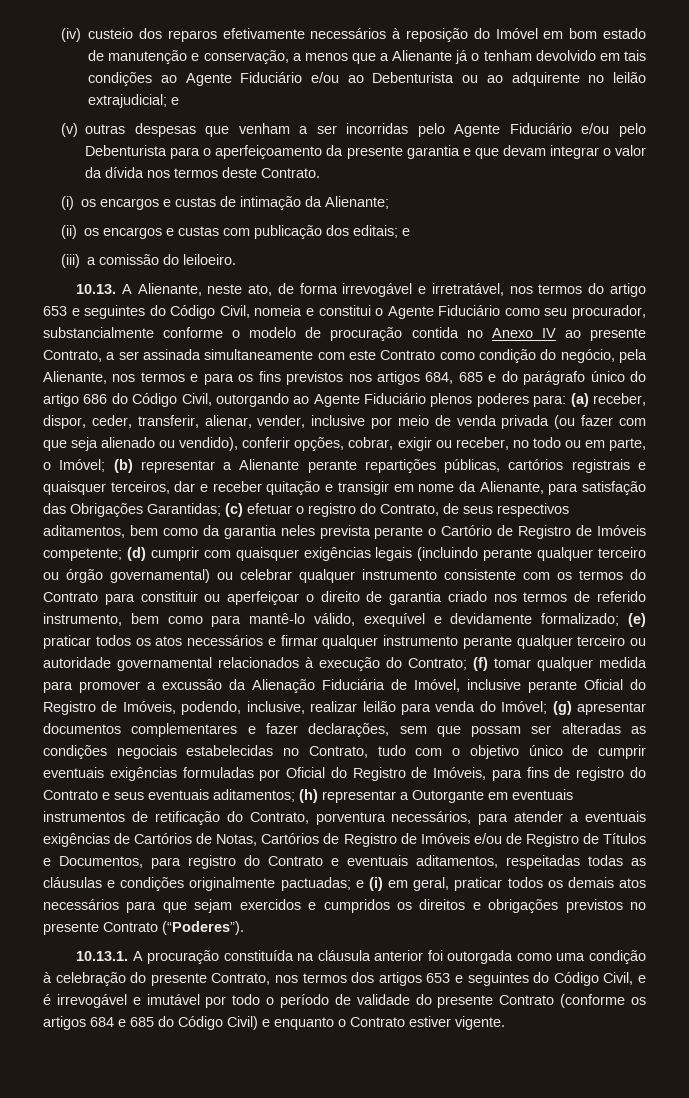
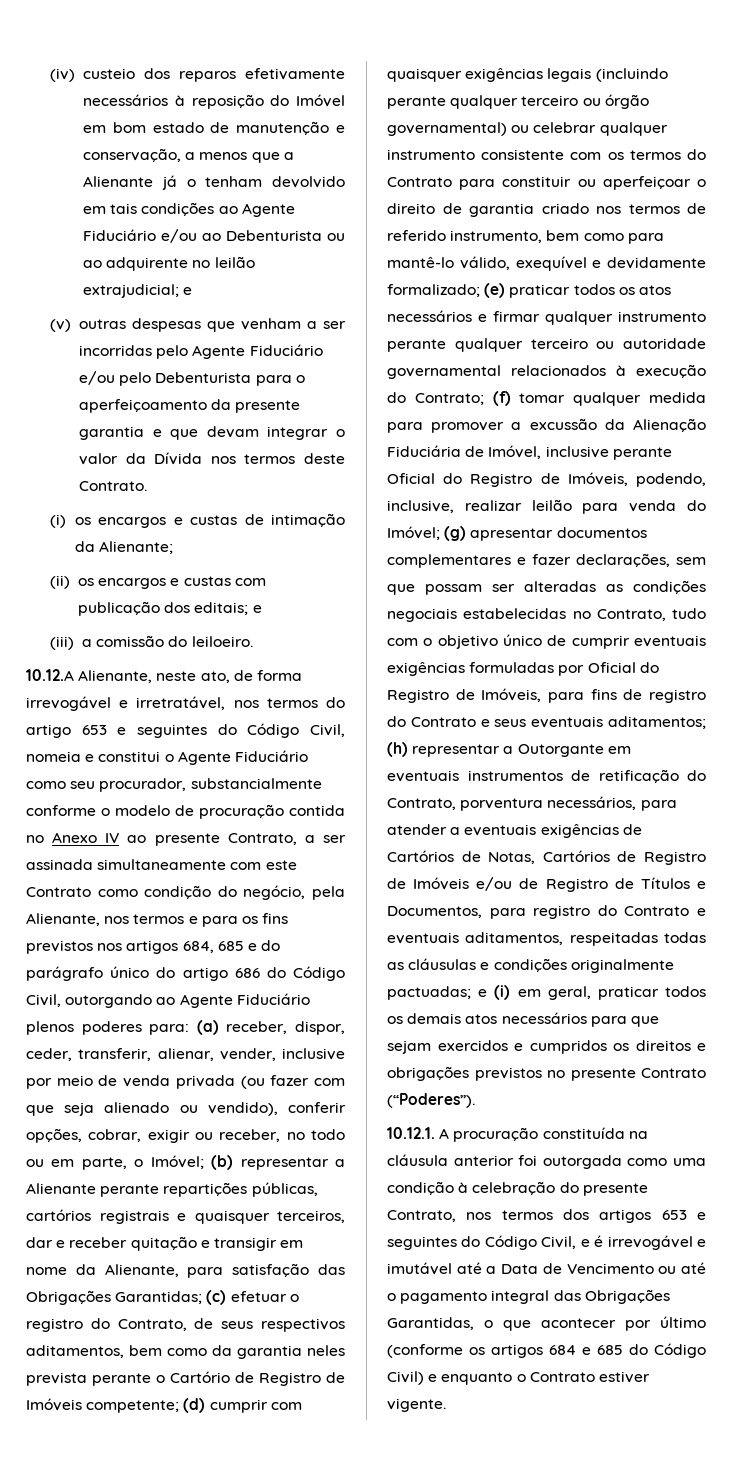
- (v) outras despesas que venham a ser incorridas pelo Agente Fiduciário e/ou pelo Debenturista para o aperfeiçoamento da presente garantia e que devam integrar o valor da dívida nos termos deste Contrato.
+ (v) outras despesas que venham a ser incorridas pelo Agente Fiduciário e/ou pelo Debenturista para o aperfeiçoamento da presente garantia e que devam integrar o valor da Dívida nos termos deste Contrato.
- 10.13. A Alienante, neste ato, de forma irrevogável e irretratável, nos termos do artigo 653 e seguintes do Código Civil, nomeia e constitui o Agente Fiduciário como seu procurador, substancialmente conforme o modelo de procuração contida no Anexo IV ao presente Contrato, a ser assinada simultaneamente com este Contrato como condição do negócio, pela Alienante, nos termos e para os fins previstos nos artigos 684, 685 e do parágrafo único do artigo 686 do Código Civil, outorgando ao Agente Fiduciário plenos poderes para:
+ 10.12.A Alienante, neste ato, de forma irrevogável e irretratável, nos termos do artigo 653 e seguintes do Código Civil, nomeia e constitui o Agente Fiduciário como seu procurador, substancialmente conforme o modelo de procuração contida no Anexo IV ao presente Contrato, a ser assinada simultaneamente com este Contrato como condição do negócio, pela Alienante, nos termos e para os fins previstos nos artigos 684, 685 e do parágrafo único do artigo 686 do Código Civil, outorgando ao Agente Fiduciário plenos poderes para:
- 10.13.1. A procuração constituída na cláusula anterior foi outorgada como uma condição à celebração do presente Contrato, nos termos dos artigos 653 e seguintes do Código Civil, e é irrevogável e imutável por todo o período de validade do presente Contrato (conforme os artigos 684 e 685 do Código Civil) e enquanto o Contrato estiver vigente.
+ 10.12.1. A procuração constituída na cláusula anterior foi outorgada como uma condição à celebração do presente Contrato, nos termos dos artigos 653 e seguintes do Código Civil, e é irrevogável e imutável até a Data de Vencimento ou até o pagamento integral das Obrigações Garantidas, o que acontecer por último (conforme os artigos 684 e 685 do Código Civil) e enquanto o Contrato estiver vigente.

